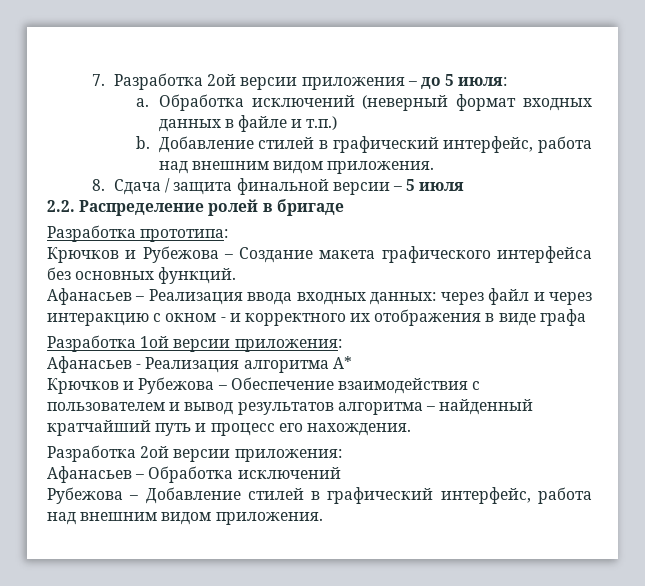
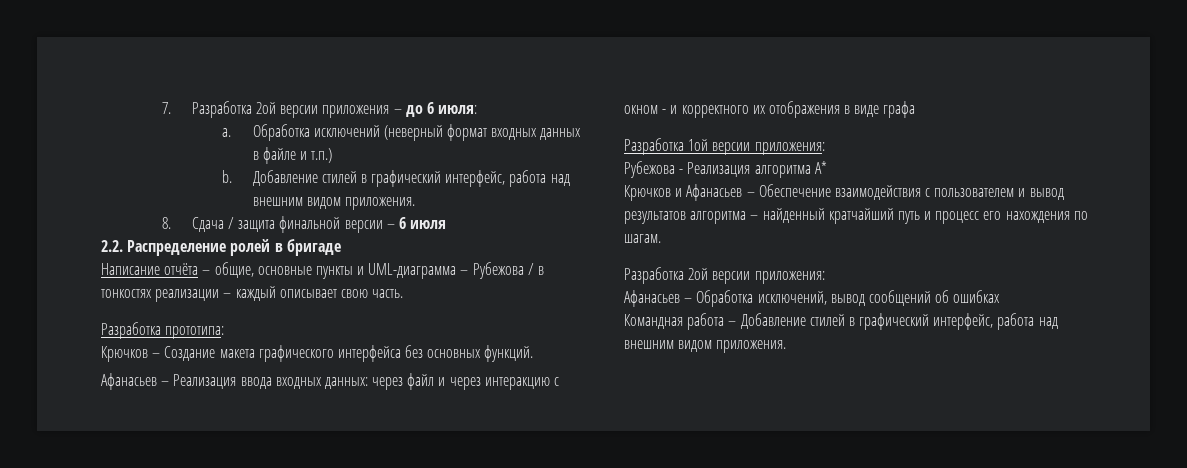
- 7. Разработка 2ой версии приложения – до 5 июля:
+ 7. Разработка 2ой версии приложения – до 6 июля:
- 8. Сдача / защита финальной версии – 5 июля
+ 8. Сдача / защита финальной версии – 6 июля
+ Написание отчёта – общие, основные пункты и UML-диаграмма – Рубежова / в тонкостях реализации – каждый описывает свою часть.
- Крючков и Рубежова – Создание макета графического интерфейса без основных функций.
+ Крючков – Создание макета графического интерфейса без основных функций.
- Афанасьев - Реализация алгоритма А*
+ Рубежова - Реализация алгоритма А*
- Крючков и Рубежова – Обеспечение взаимодействия с пользователем и вывод результатов алгоритма – найденный кратчайший путь и процесс его нахождения.
+ Крючков и Афанасьев – Обеспечение взаимодействия с пользователем и вывод результатов алгоритма – найденный кратчайший путь и процесс его нахождения по шагам.
- Афанасьев – Обработка исключений
- Рубежова – Добавление стилей в графический интерфейс, работа над внешним видом приложения.
+ Афанасьев – Обработка исключений, вывод сообщений об ошибках
+ Командная работа – Добавление стилей в графический интерфейс, работа над внешним видом приложения.

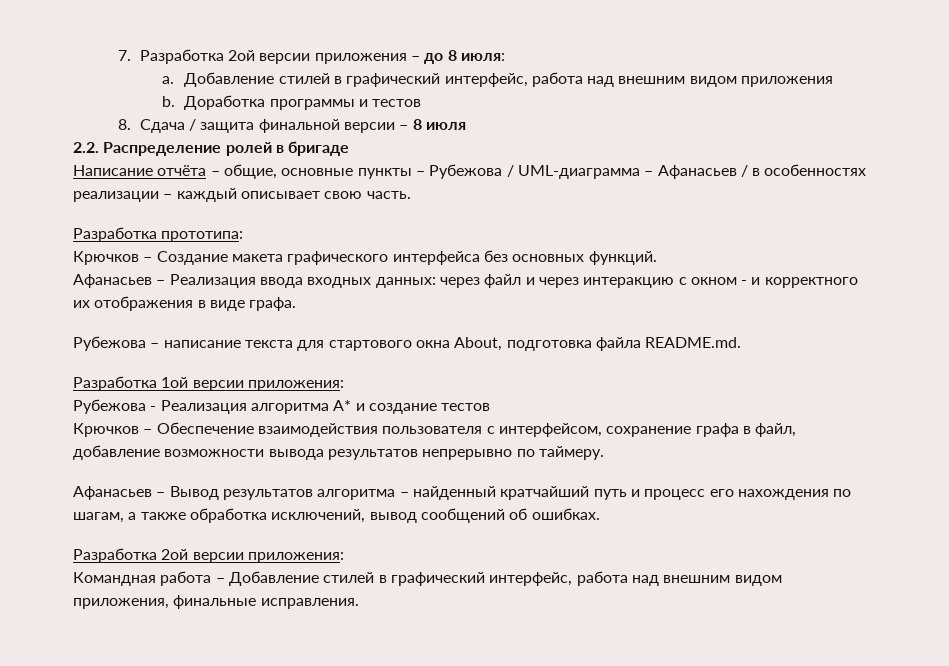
- 7. Разработка 2ой версии приложения – до 6 июля:
+ 7. Разработка 2ой версии приложения – до 8 июля:
- Обработка исключений (неверный формат входных данных в файле и т.п.)
- b. Добавление стилей в графический интерфейс, работа над внешним видом приложения.
+ Добавление стилей в графический интерфейс, работа над внешним видом приложения
+ b. Доработка программы и тестов
- 8. Сдача / защита финальной версии – 6 июля
+ 8. Сдача / защита финальной версии – 8 июля
- Написание отчёта – общие, основные пункты и UML-диаграмма – Рубежова / в тонкостях реализации – каждый описывает свою часть.
+ Написание отчёта – общие, основные пункты – Рубежова / UML-диаграмма – Афанасьев / в особенностях реализации – каждый описывает свою часть.
- Афанасьев – Реализация ввода входных данных: через файл и через интеракцию с окном - и корректного их отображения в виде графа
+ Афанасьев – Реализация ввода входных данных: через файл и через интеракцию с окном - и корректного их отображения в виде графа.
+ Рубежова – написание текста для стартового окна About, подготовка файла README.md.
- Рубежова - Реализация алгоритма А*
- Крючков и Афанасьев – Обеспечение взаимодействия с пользователем и вывод результатов алгоритма – найденный кратчайший путь и процесс его нахождения по шагам.
+ Рубежова - Реализация алгоритма А* и создание тестов
+ Крючков – Обеспечение взаимодействия пользователя с интерфейсом, сохранение графа в файл, добавление возможности вывода результатов непрерывно по таймеру.
+ Афанасьев – Вывод результатов алгоритма – найденный кратчайший путь и процесс его нахождения по шагам, а также обработка исключений, вывод сообщений об ошибках.
  Разработка 2ой версии приложения:
- Афанасьев – Обработка исключений, вывод сообщений об ошибках
- Командная работа – Добавление стилей в графический интерфейс, работа над внешним видом приложения.
+ Командная работа – Добавление стилей в графический интерфейс, работа над внешним видом приложения, финальные исправления.

